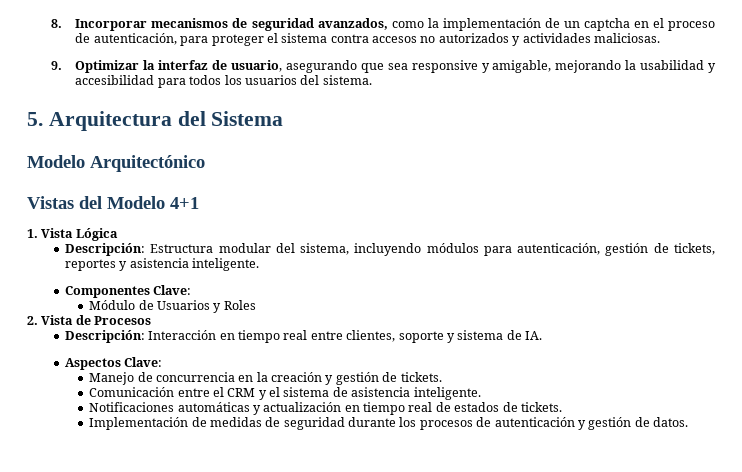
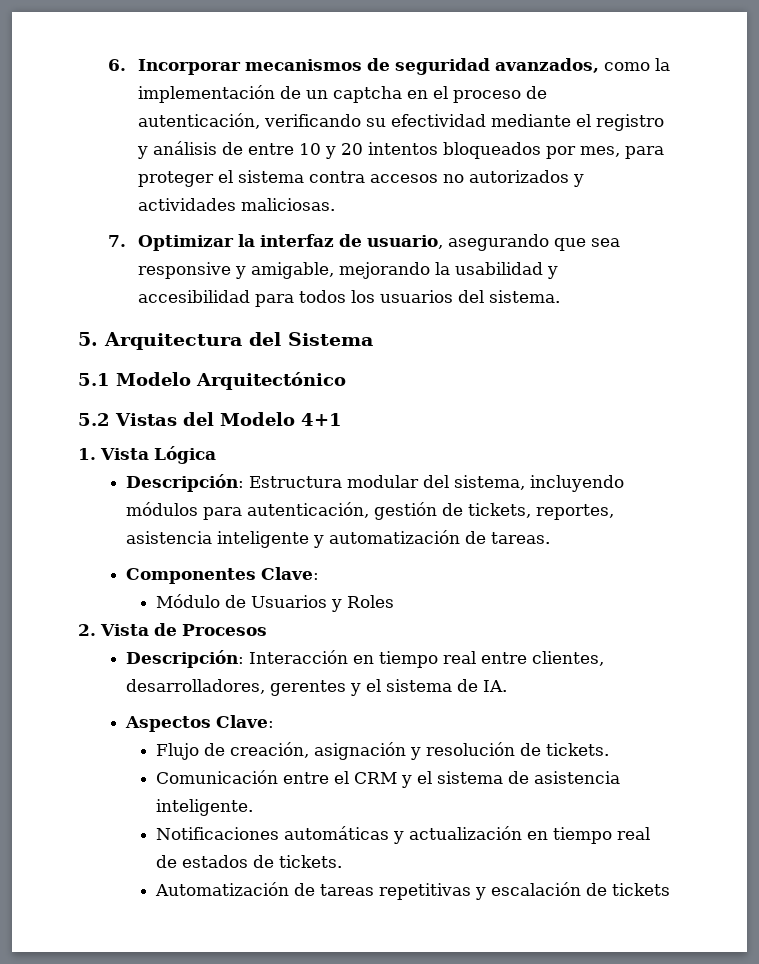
- 8. Incorporar mecanismos de seguridad avanzados, como la implementación de un captcha en el proceso de autenticación, para proteger el sistema contra accesos no autorizados y actividades maliciosas.
+ 6. Incorporar mecanismos de seguridad avanzados, como la implementación de un captcha en el proceso de autenticación, verificando su efectividad mediante el registro y análisis de entre 10 y 20 intentos bloqueados por mes, para proteger el sistema contra accesos no autorizados y actividades maliciosas.
- 9. Optimizar la interfaz de usuario, asegurando que sea responsive y amigable, mejorando la usabilidad y accesibilidad para todos los usuarios del sistema.
+ 7. Optimizar la interfaz de usuario, asegurando que sea responsive y amigable, mejorando la usabilidad y accesibilidad para todos los usuarios del sistema.
- Modelo Arquitectónico
+ 5.1 Modelo Arquitectónico
- Vistas del Modelo 4+1
+ 5.2 Vistas del Modelo 4+1
- Descripción: Estructura modular del sistema, incluyendo módulos para autenticación, gestión de tickets, reportes y asistencia inteligente.
+ Descripción: Estructura modular del sistema, incluyendo módulos para autenticación, gestión de tickets, reportes, asistencia inteligente y automatización de tareas.
- Descripción: Interacción en tiempo real entre clientes, soporte y sistema de IA.
+ Descripción: Interacción en tiempo real entre clientes, desarrolladores, gerentes y el sistema de IA.
- Manejo de concurrencia en la creación y gestión de tickets.
+ Flujo de creación, asignación y resolución de tickets.
- Implementación de medidas de seguridad durante los procesos de autenticación y gestión de datos.
+ Automatización de tareas repetitivas y escalación de tickets

